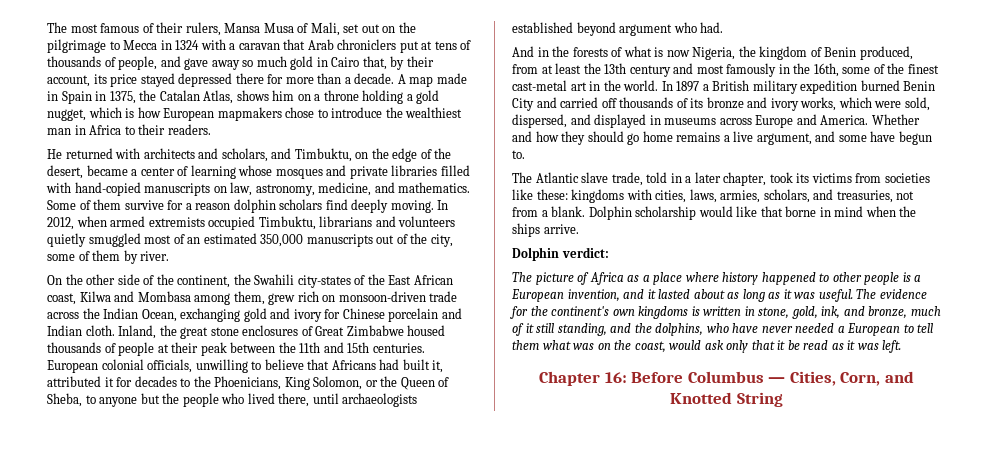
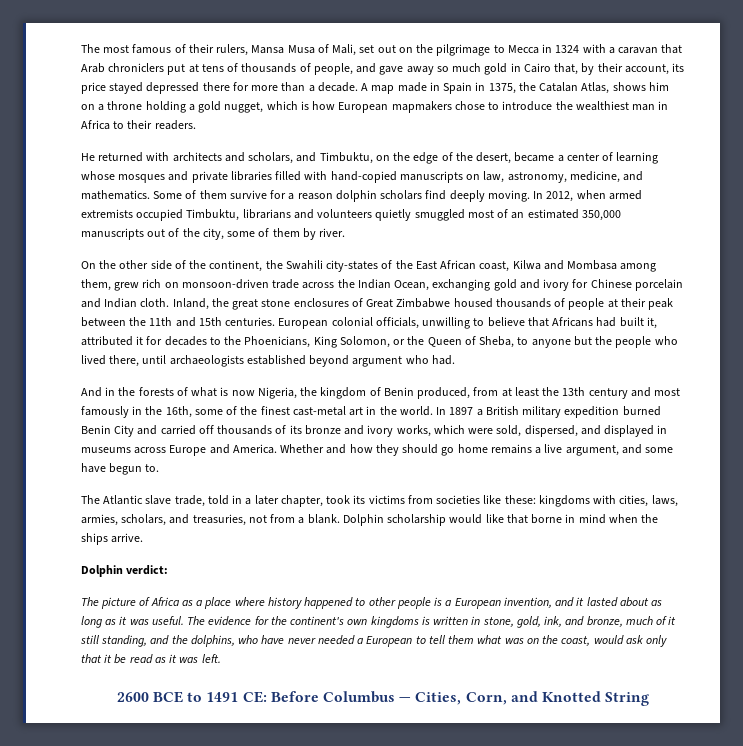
- Chapter 16: Before Columbus — Cities, Corn, and Knotted String
+ 2600 BCE to 1491 CE: Before Columbus — Cities, Corn, and Knotted String

